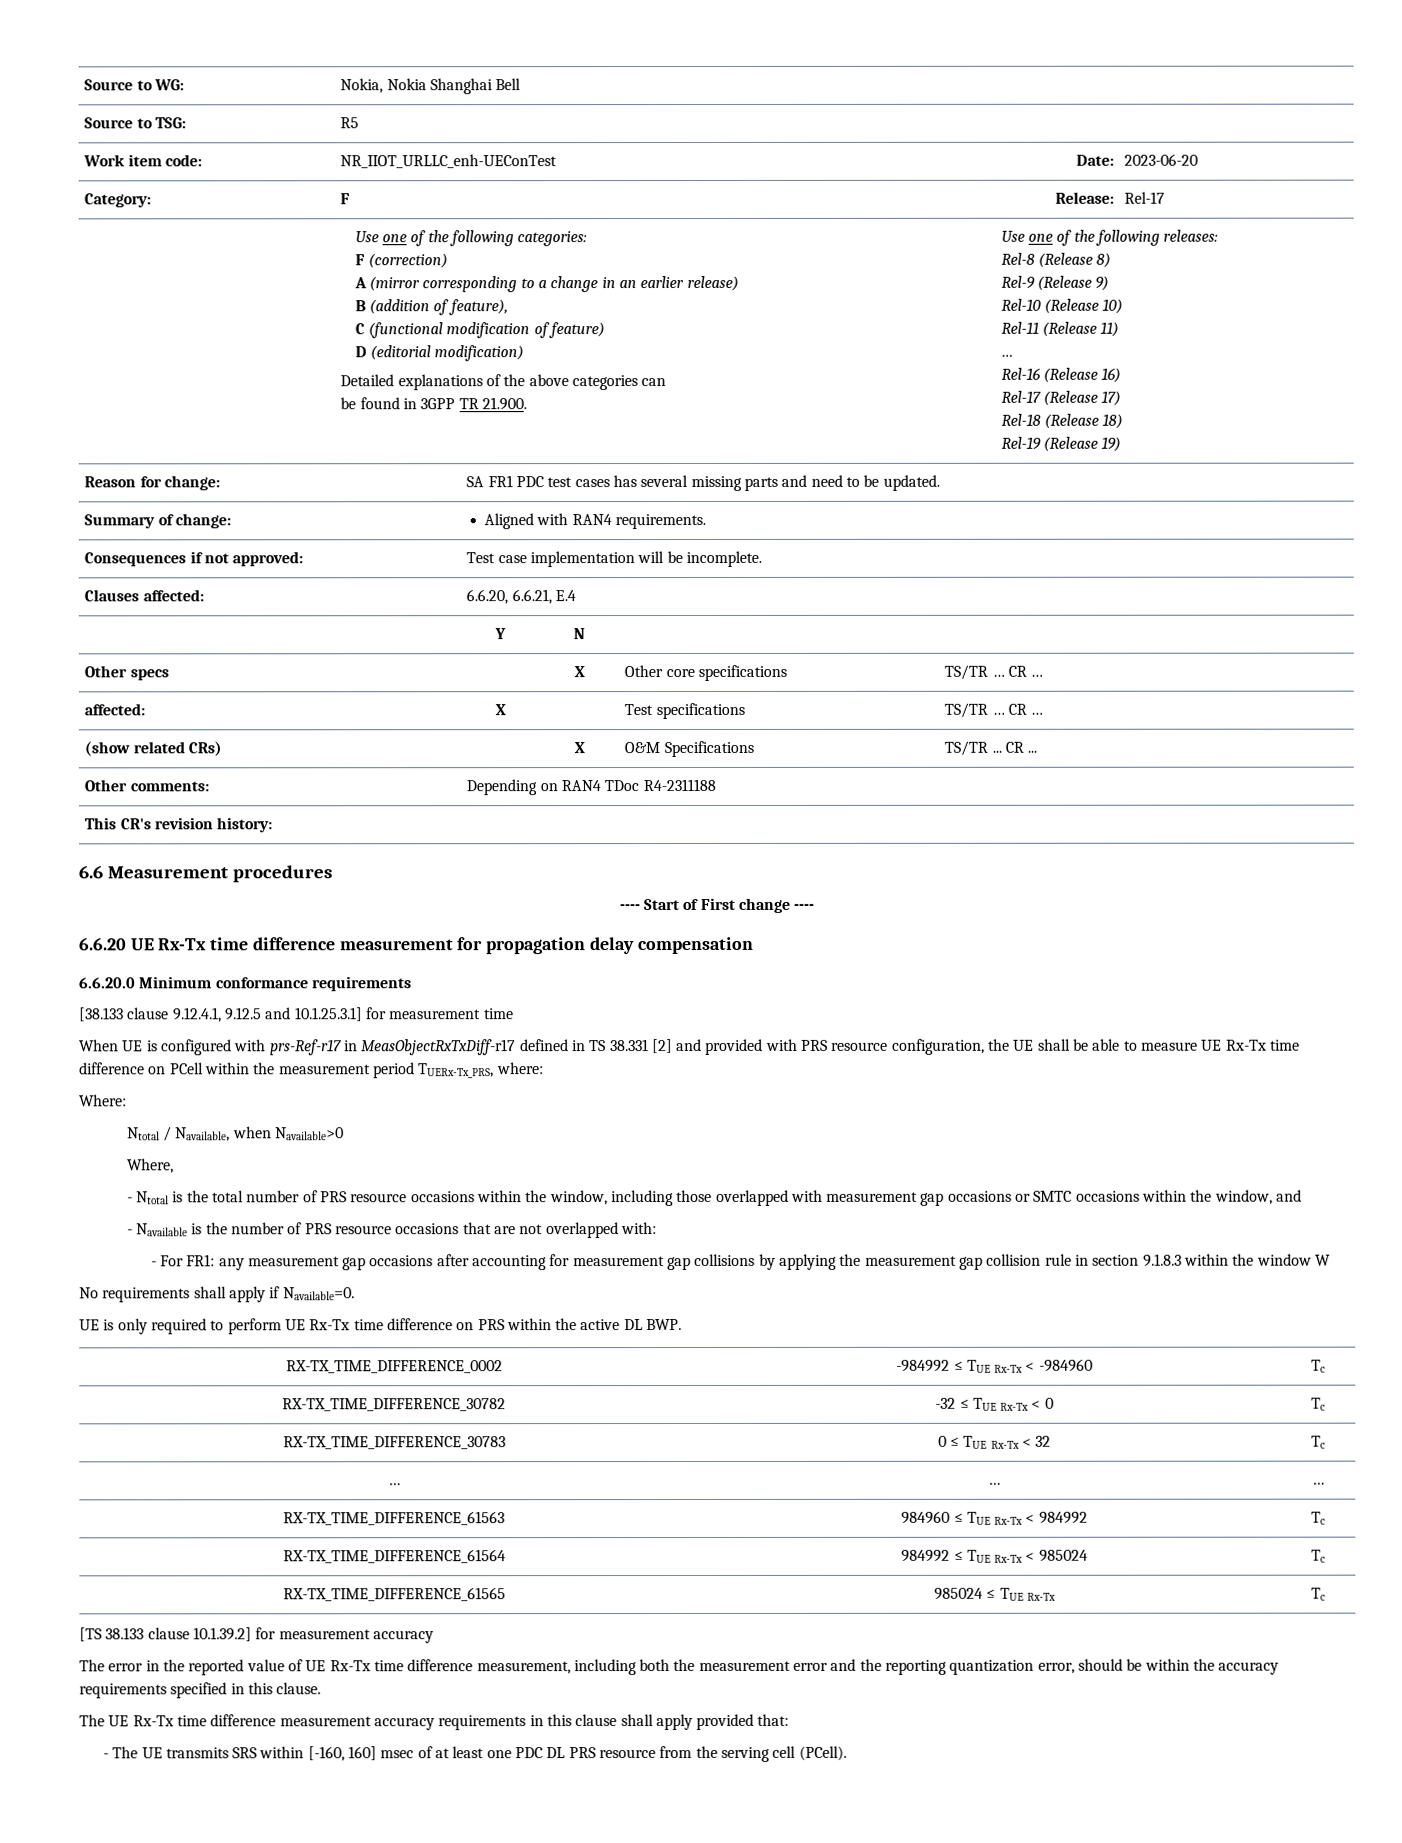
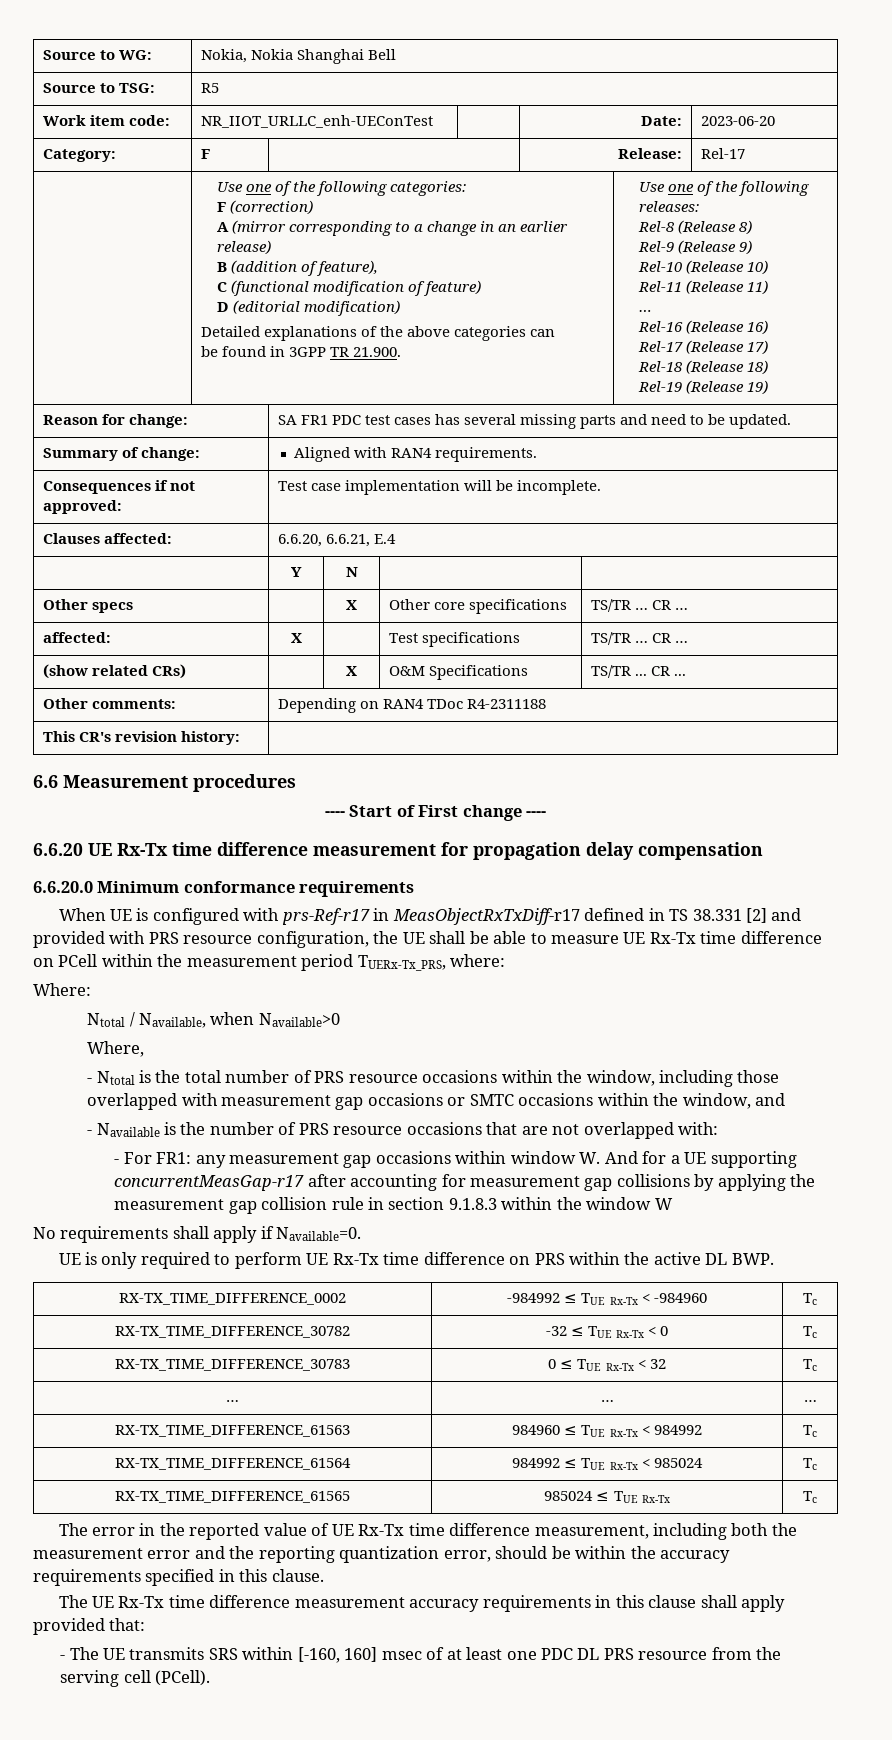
- [38.133 clause 9.12.4.1, 9.12.5 and 10.1.25.3.1] for measurement time
- - For FR1: any measurement gap occasions after accounting for measurement gap collisions by applying the measurement gap collision rule in section 9.1.8.3 within the window W
+ - For FR1: any measurement gap occasions within window W. And for a UE supporting concurrentMeasGap-r17 after accounting for measurement gap collisions by applying the measurement gap collision rule in section 9.1.8.3 within the window W
- [TS 38.133 clause 10.1.39.2] for measurement accuracy

